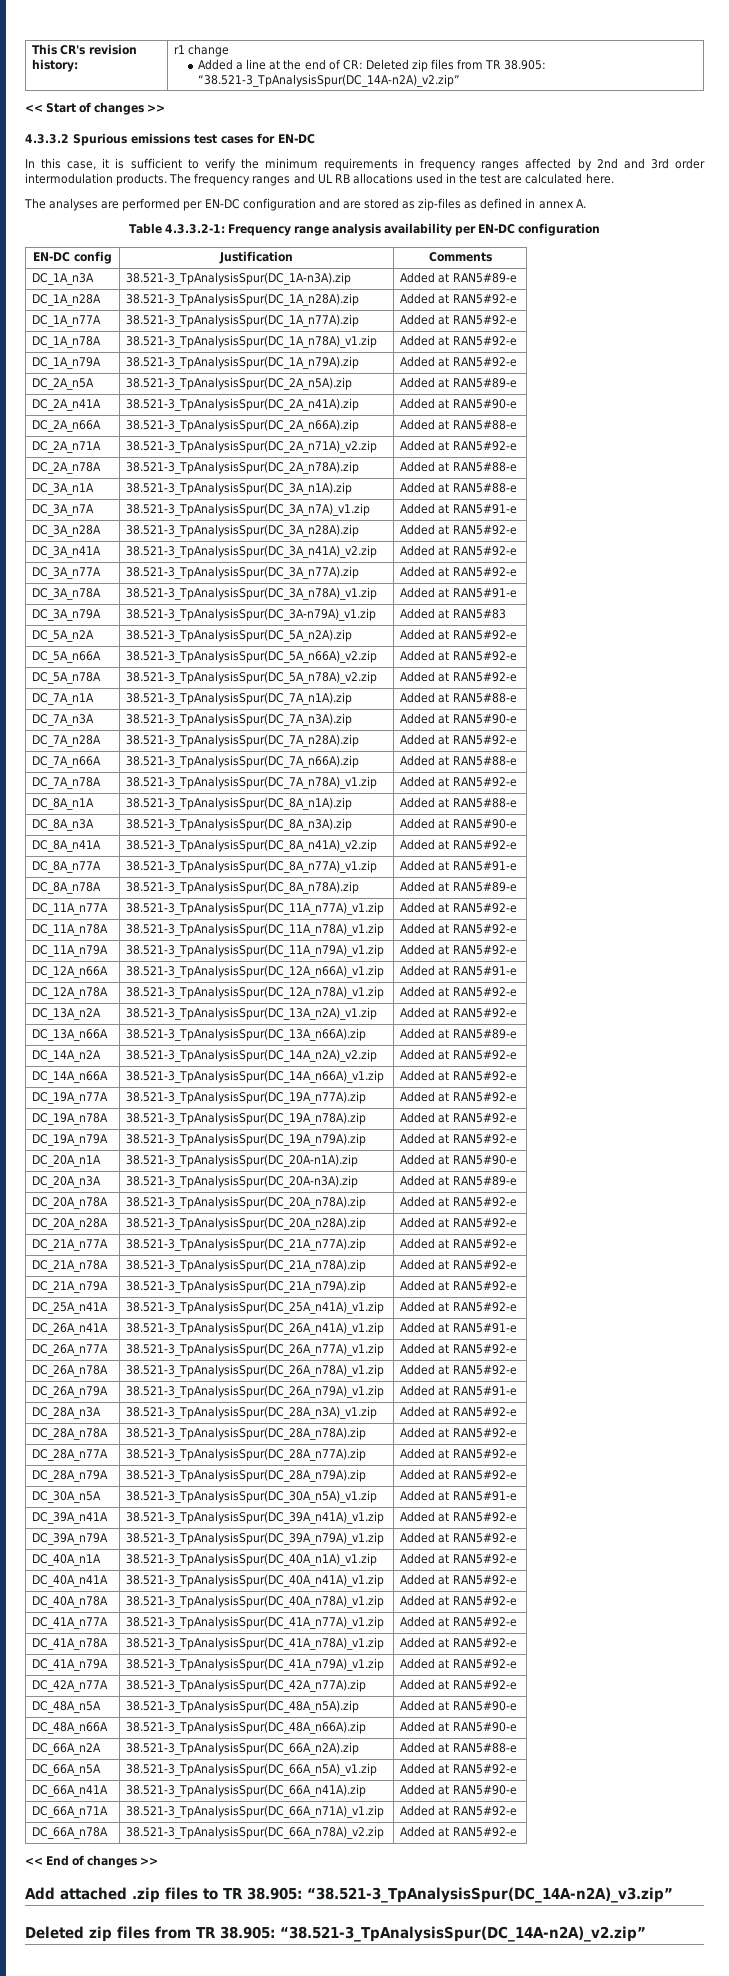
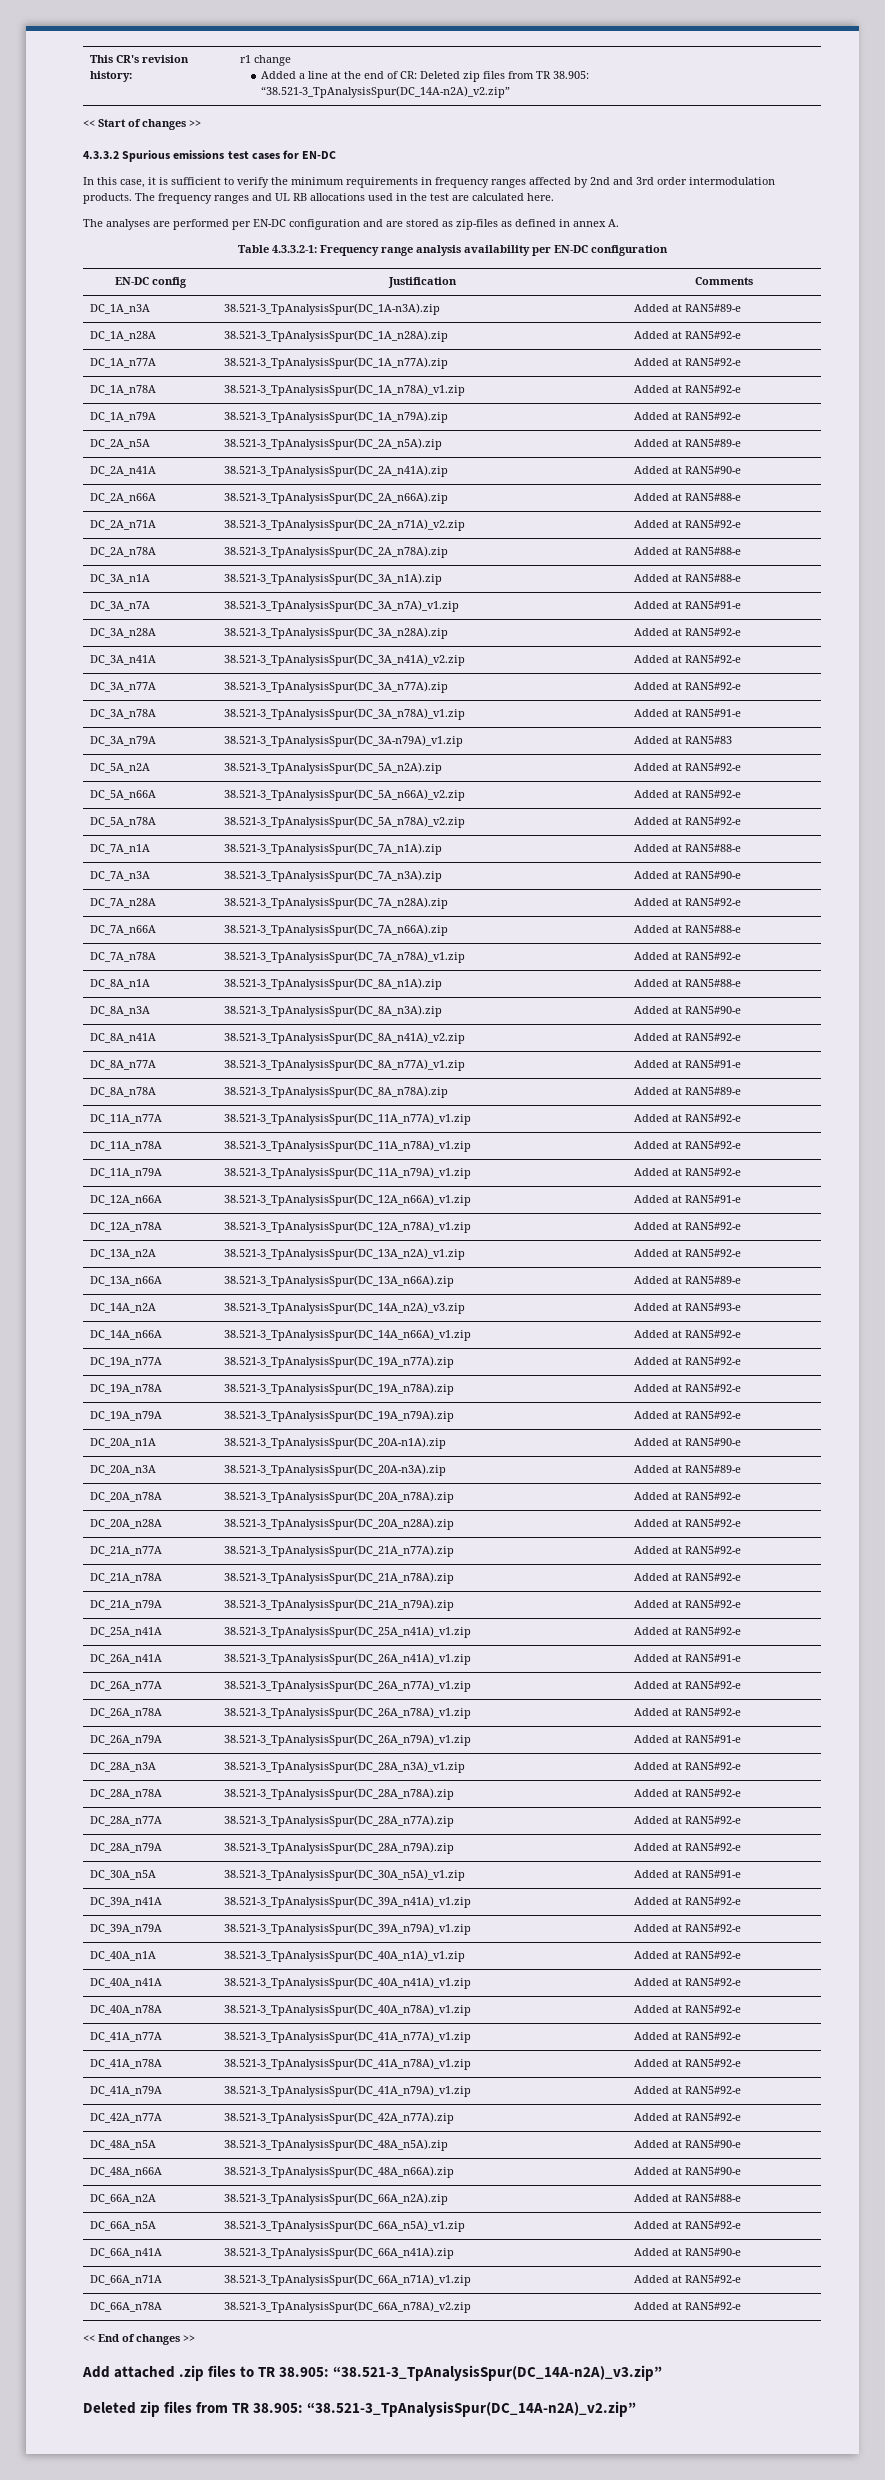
- DC_14A_n2A | 38.521-3_TpAnalysisSpur(DC_14A_n2A)_v2.zip | Added at RAN5#92-e
+ DC_14A_n2A | 38.521-3_TpAnalysisSpur(DC_14A_n2A)_v3.zip | Added at RAN5#93-e

